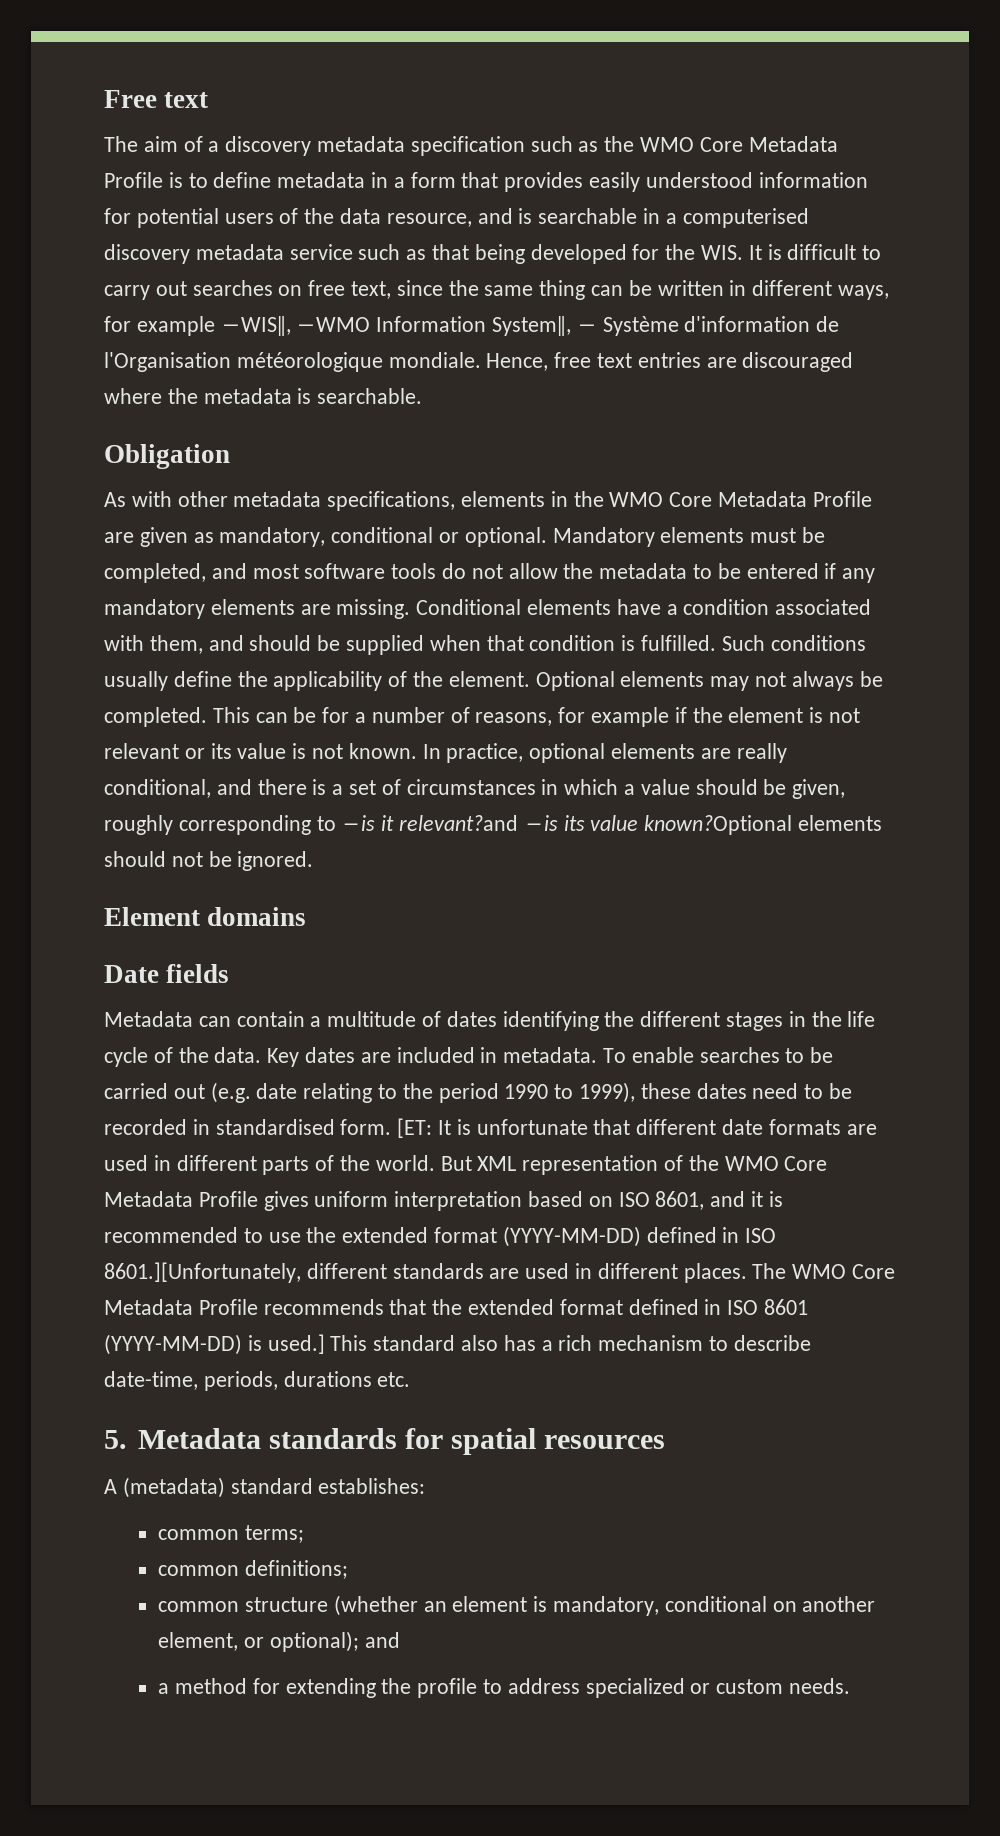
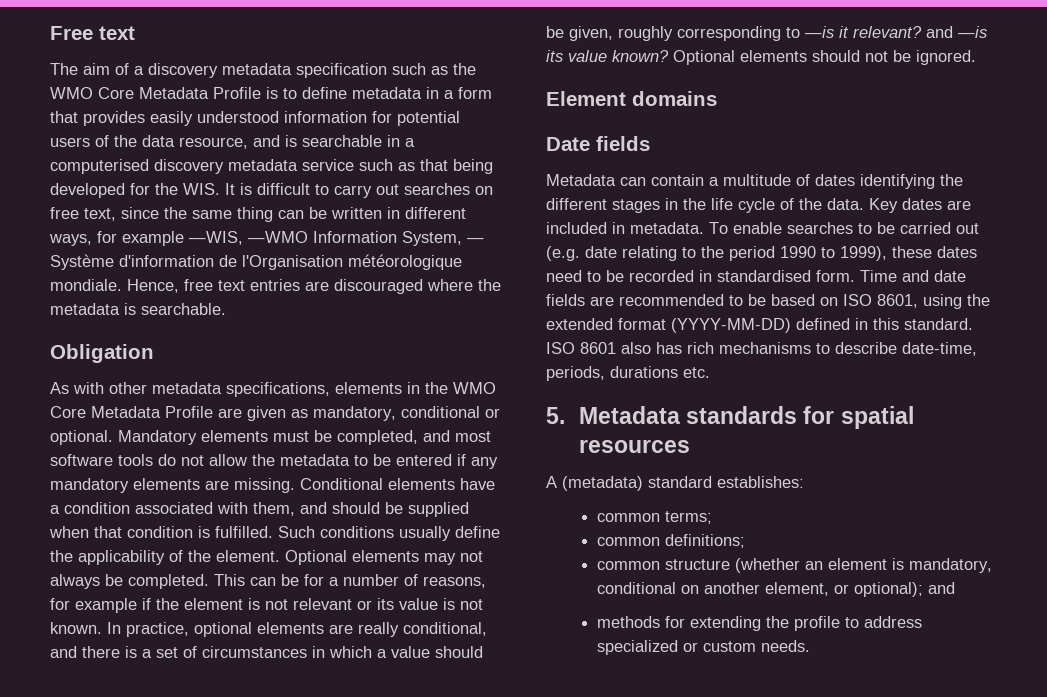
- The aim of a discovery metadata specification such as the WMO Core Metadata Profile is to define metadata in a form that provides easily understood information for potential users of the data resource, and is searchable in a computerised discovery metadata service such as that being developed for the WIS. It is difficult to carry out searches on free text, since the same thing can be written in different ways, for example ―WIS‖, ―WMO Information System‖, ― Système d'information de l'Organisation météorologique mondiale.
+ The aim of a discovery metadata specification such as the WMO Core Metadata Profile is to define metadata in a form that provides easily understood information for potential users of the data resource, and is searchable in a computerised discovery metadata service such as that being developed for the WIS. It is difficult to carry out searches on free text, since the same thing can be written in different ways, for example ―WIS, ―WMO Information System, ― Système d'information de l'Organisation météorologique mondiale.
- In practice, optional elements are really conditional, and there is a set of circumstances in which a value should be given, roughly corresponding to ―is it relevant?and ―is its value known?Optional elements should not be ignored.
+ In practice, optional elements are really conditional, and there is a set of circumstances in which a value should be given, roughly corresponding to ―is it relevant? and ―is its value known? Optional elements should not be ignored.
- [ET: It is unfortunate that different date formats are used in different parts of the world. But XML representation of the WMO Core Metadata Profile gives uniform interpretation based on ISO 8601, and it is recommended to use the extended format (YYYY-MM-DD) defined in ISO 8601.][Unfortunately, different standards are used in different places. The WMO Core Metadata Profile recommends that the extended format defined in ISO 8601 (YYYY-MM-DD) is used.] This standard also has a rich mechanism to describe date-time, periods, durations etc.
+ Time and date fields are recommended to be based on ISO 8601, using the extended format (YYYY-MM-DD) defined in this standard. ISO 8601 also has rich mechanisms to describe date-time, periods, durations etc.
- a method for extending the profile to address specialized or custom needs.
+ methods for extending the profile to address specialized or custom needs.

